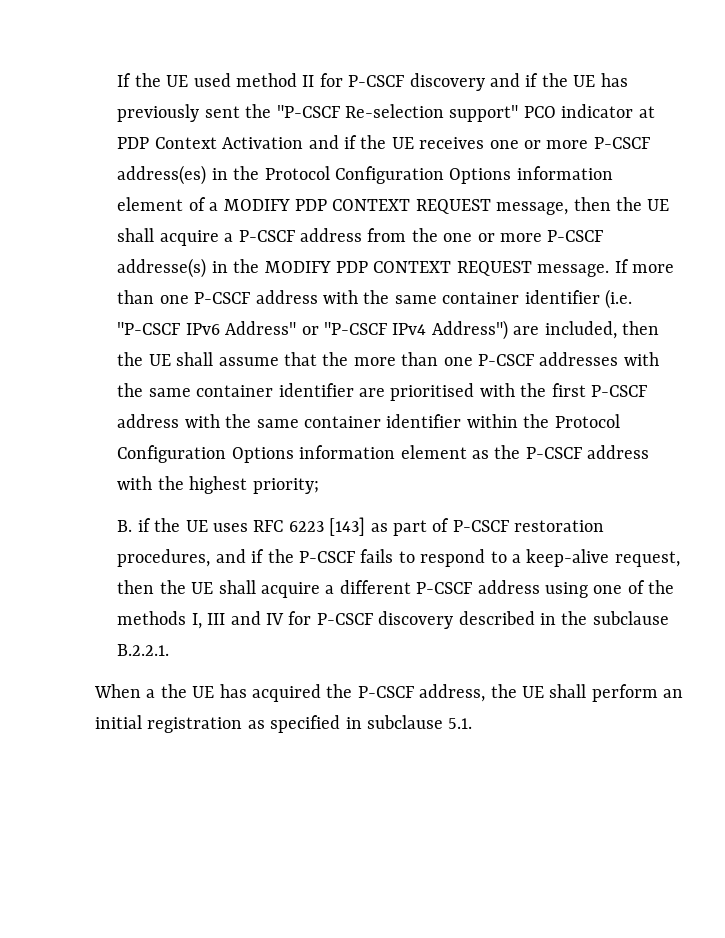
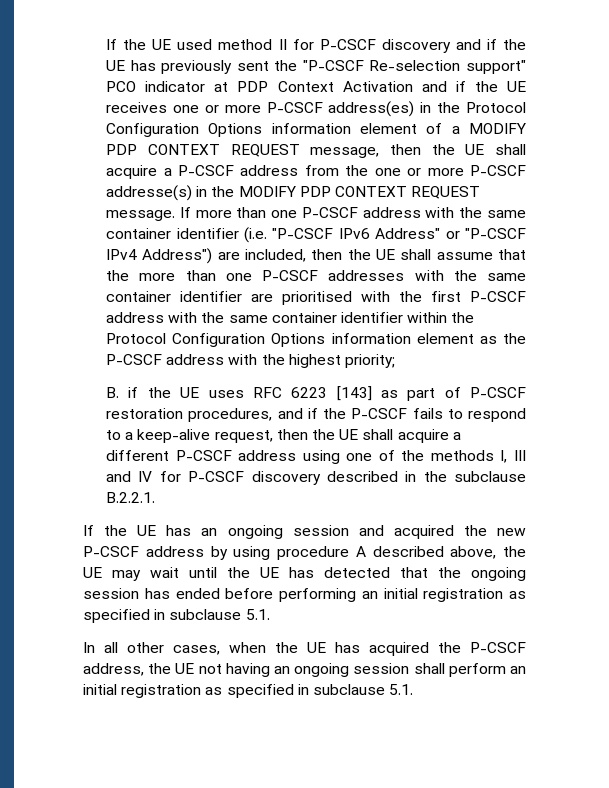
- When a the UE has acquired the P-CSCF address, the UE shall perform an initial registration as specified in subclause 5.1.
+ If the UE has an ongoing session and acquired the new P-CSCF address by using procedure A described above, the UE may wait until the UE has detected that the ongoing session has ended before performing an initial registration as specified in subclause 5.1.
+ In all other cases, when the UE has acquired the P-CSCF address, the UE not having an ongoing session shall perform an initial registration as specified in subclause 5.1.

